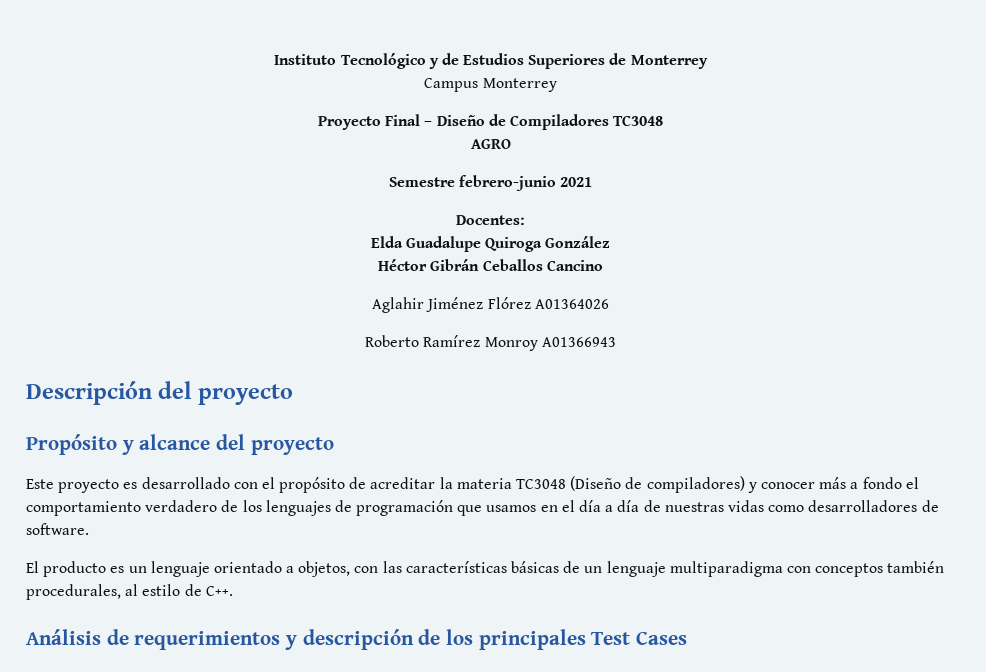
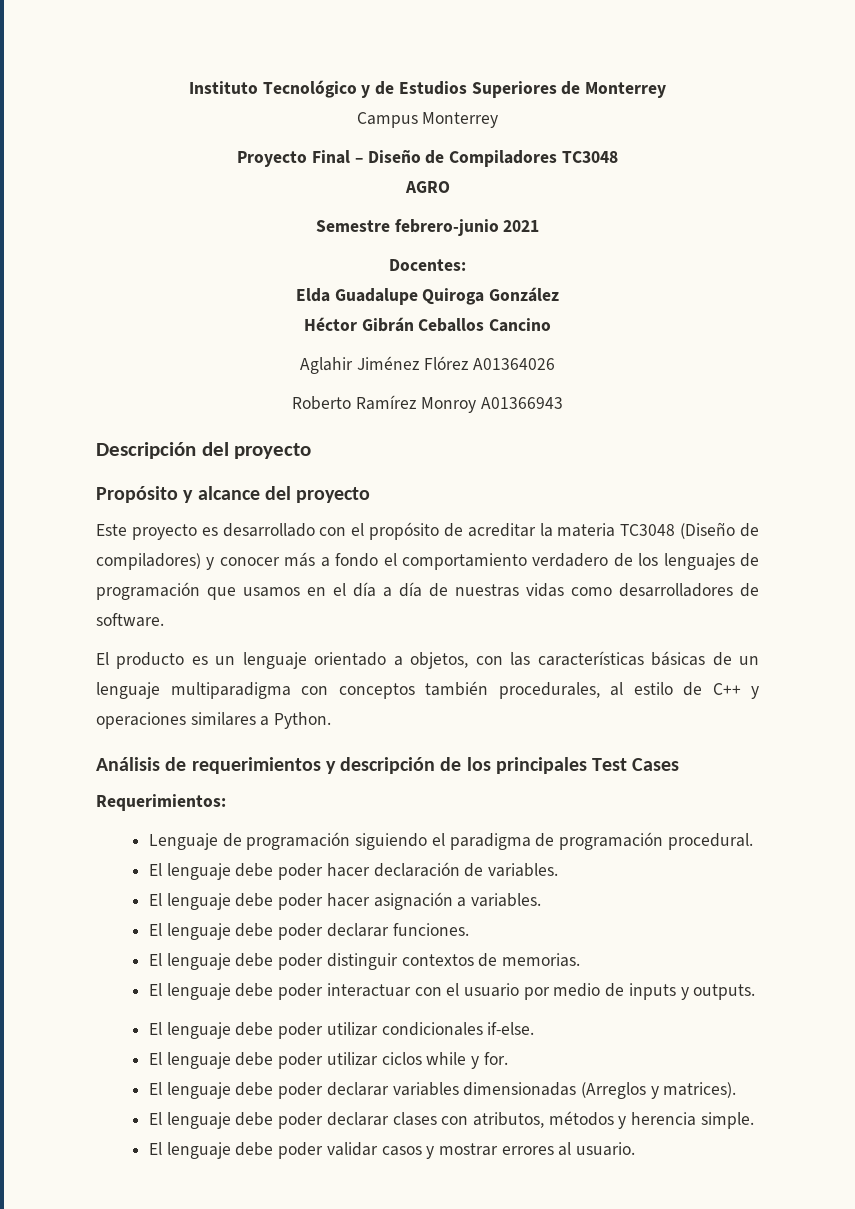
- El producto es un lenguaje orientado a objetos, con las características básicas de un lenguaje multiparadigma con conceptos también procedurales, al estilo de C++.
+ El producto es un lenguaje orientado a objetos, con las características básicas de un lenguaje multiparadigma con conceptos también procedurales, al estilo de C++ y operaciones similares a Python.
+ Requerimientos:
+ Lenguaje de programación siguiendo el paradigma de programación procedural.
+ El lenguaje debe poder hacer declaración de variables.
+ El lenguaje debe poder hacer asignación a variables.
+ El lenguaje debe poder declarar funciones.
+ El lenguaje debe poder distinguir contextos de memorias.
+ El lenguaje debe poder interactuar con el usuario por medio de inputs y outputs.
+ El lenguaje debe poder utilizar condicionales if-else.
+ El lenguaje debe poder utilizar ciclos while y for.
+ El lenguaje debe poder declarar variables dimensionadas (Arreglos y matrices).
+ El lenguaje debe poder declarar clases con atributos, métodos y herencia simple.
+ El lenguaje debe poder validar casos y mostrar errores al usuario.

